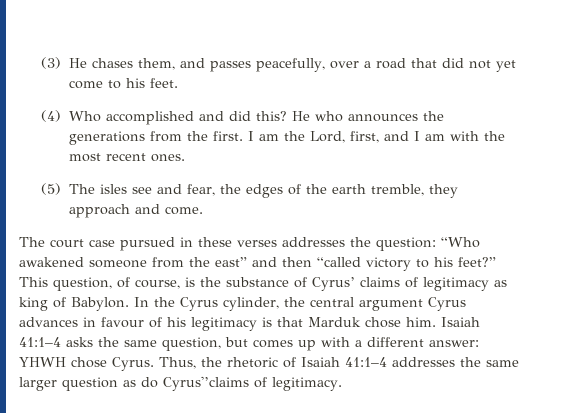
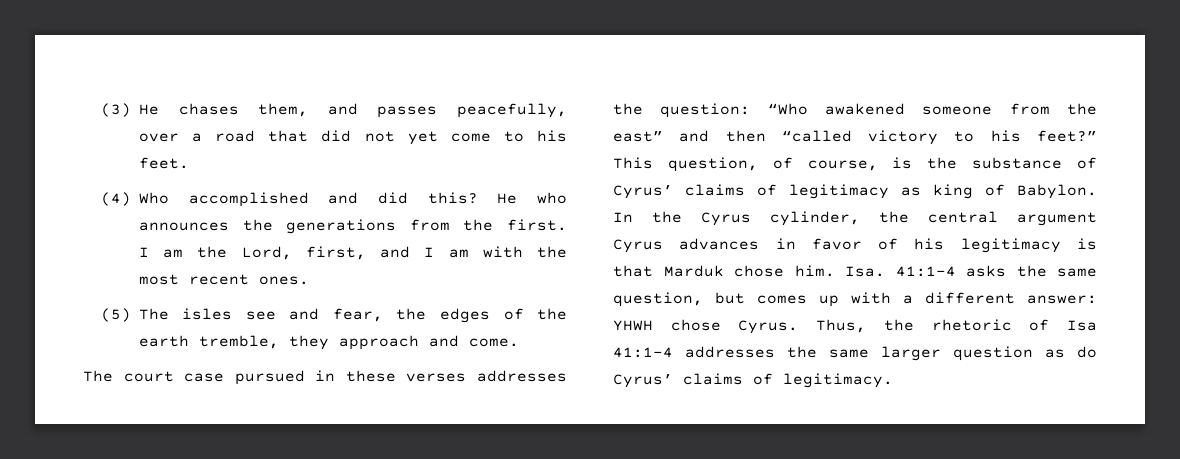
- In the Cyrus cylinder, the central argument Cyrus advances in favour of his legitimacy is that Marduk chose him.
+ In the Cyrus cylinder, the central argument Cyrus advances in favor of his legitimacy is that Marduk chose him.
- Isaiah 41:1–4 asks the same question, but comes up with a different answer: YHWH chose Cyrus.
+ Isa. 41:1–4 asks the same question, but comes up with a different answer: YHWH chose Cyrus.
- Thus, the rhetoric of Isaiah 41:1–4 addresses the same larger question as do Cyrus'’claims of legitimacy.
+ Thus, the rhetoric of Isa 41:1–4 addresses the same larger question as do Cyrus’ claims of legitimacy.

